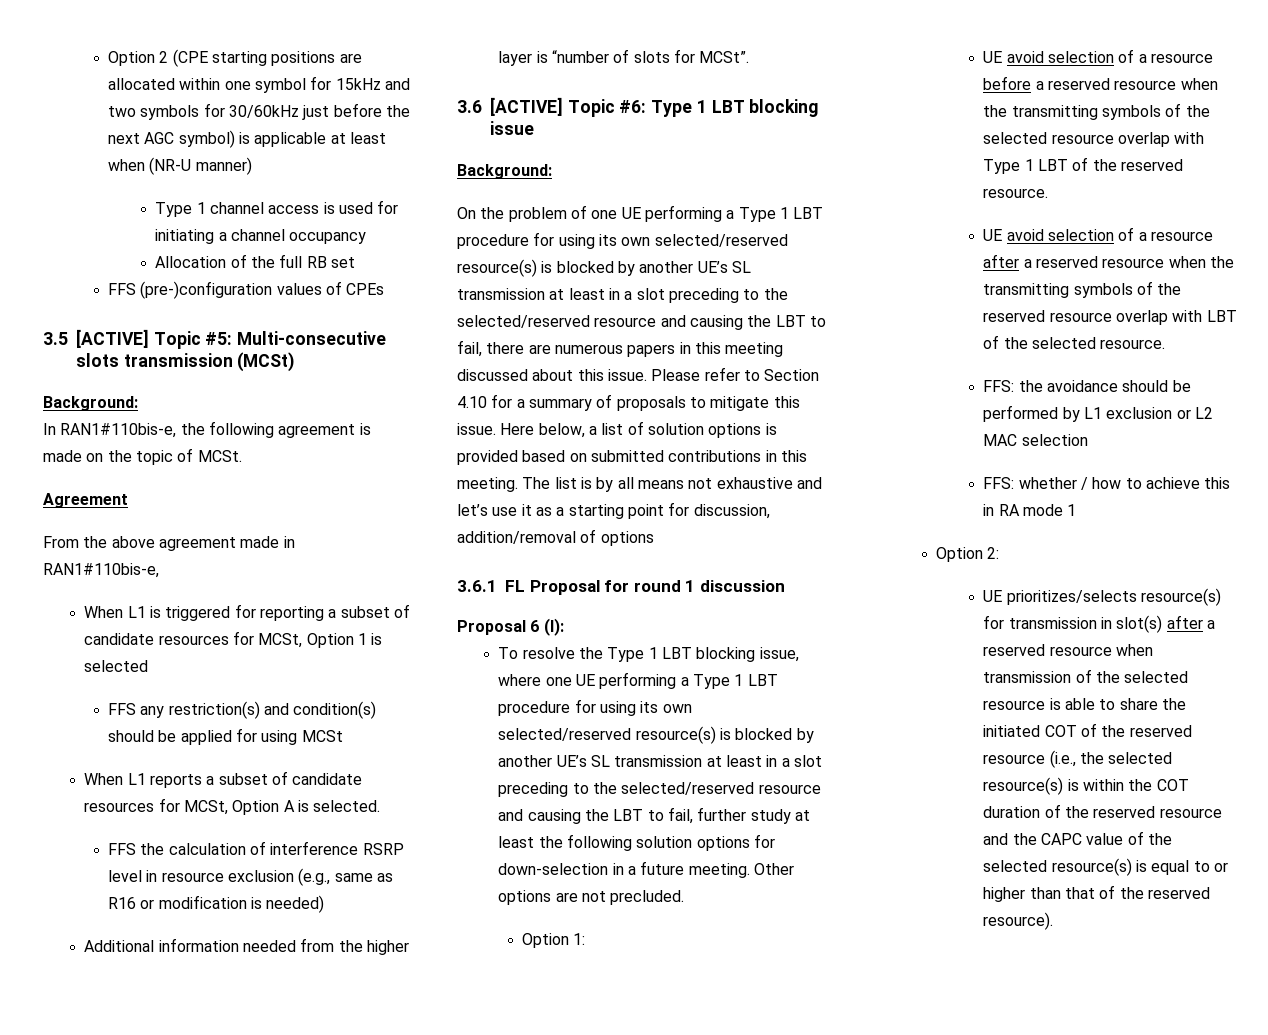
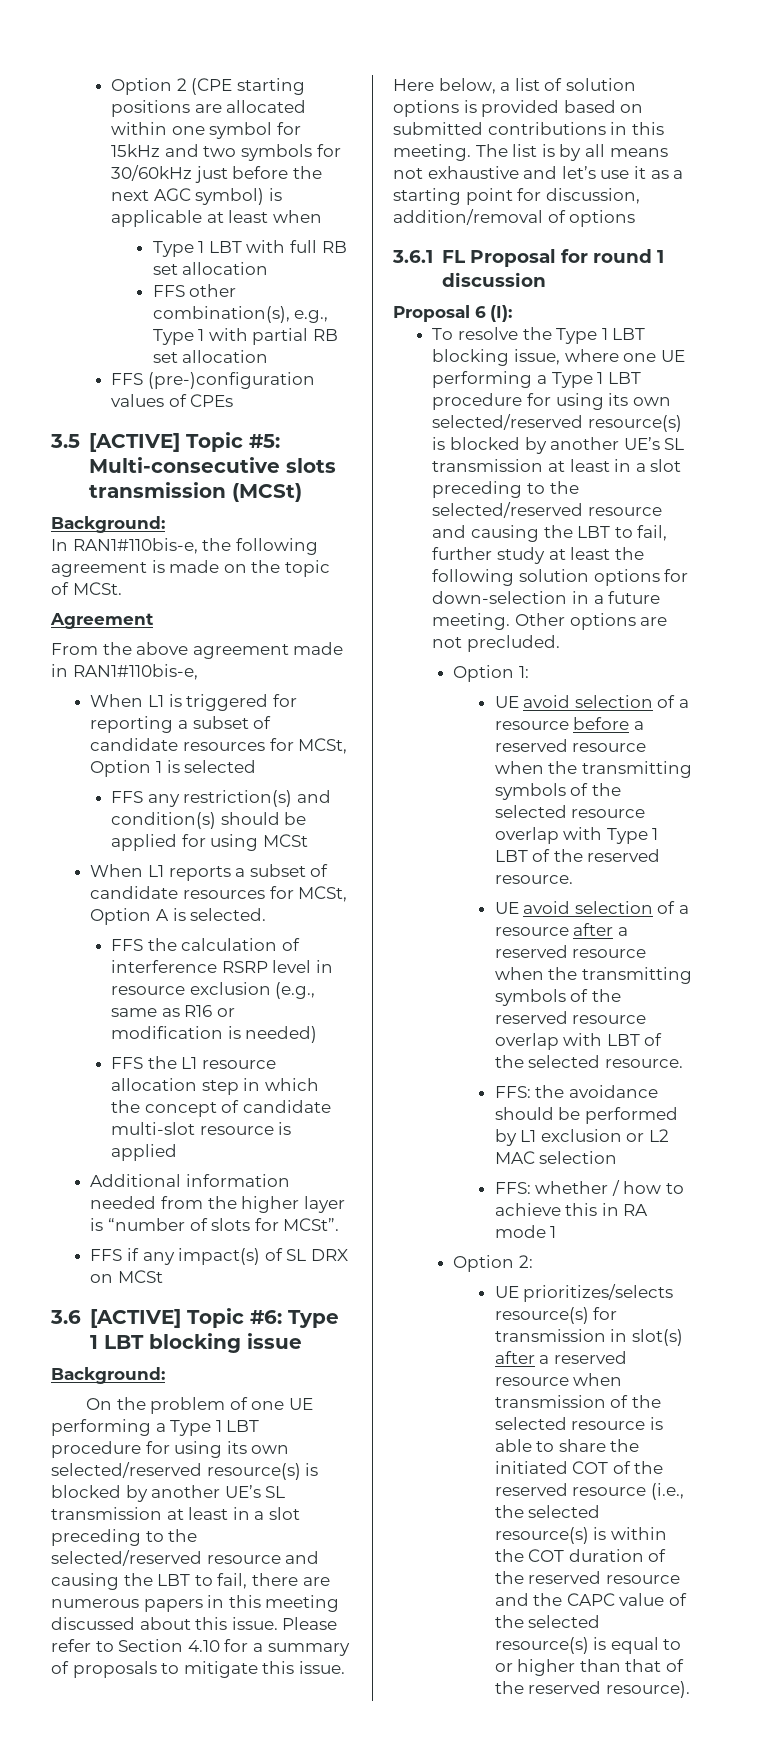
- Option 2 (CPE starting positions are allocated within one symbol for 15kHz and two symbols for 30/60kHz just before the next AGC symbol) is applicable at least when (NR-U manner)
- Type 1 channel access is used for initiating a channel occupancy
- Allocation of the full RB set
+ Option 2 (CPE starting positions are allocated within one symbol for 15kHz and two symbols for 30/60kHz just before the next AGC symbol) is applicable at least when
+ Type 1 LBT with full RB set allocation
+ FFS other combination(s), e.g., Type 1 with partial RB set allocation
+ FFS the L1 resource allocation step in which the concept of candidate multi-slot resource is applied
+ FFS if any impact(s) of SL DRX on MCSt

